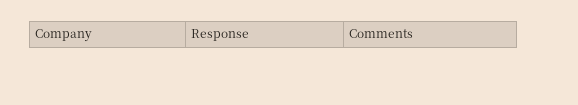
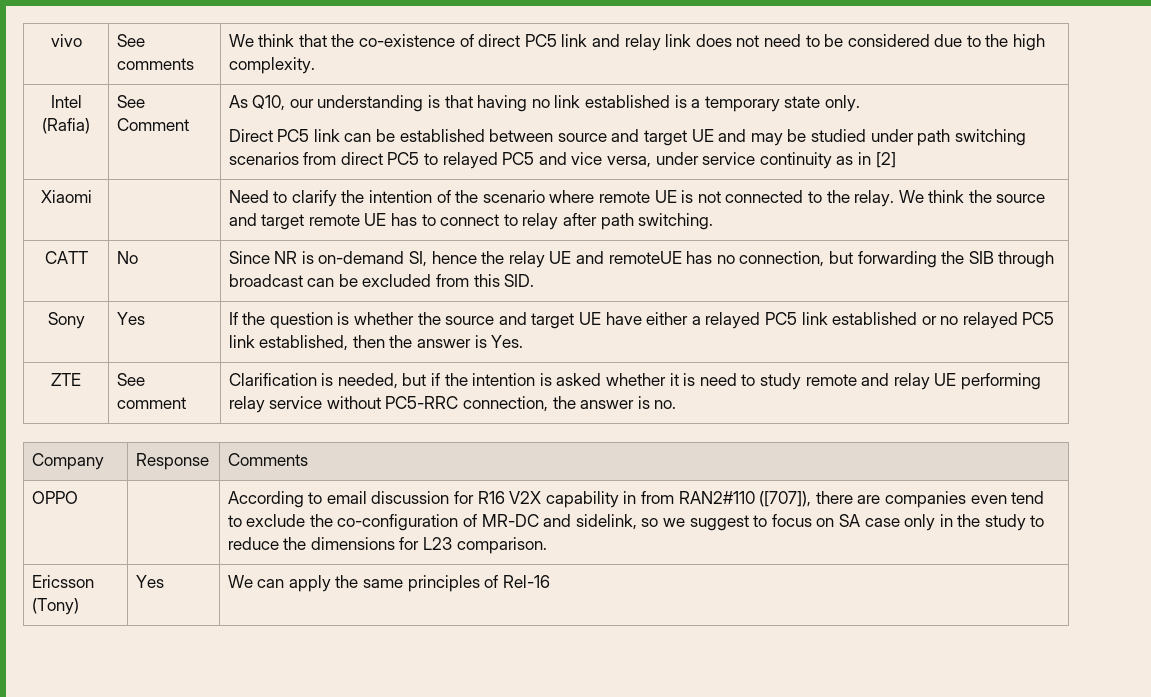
+ vivo | See comments | We think that the co-existence of direct PC5 link and relay link does not need to be considered due to the high complexity.
+ Intel (Rafia) | See Comment | As Q10, our understanding is that having no link established is a temporary state only.
+ Direct PC5 link can be established between source and target UE and may be studied under path switching scenarios from direct PC5 to relayed PC5 and vice versa, under service continuity as in [2]
+ Xiaomi | | Need to clarify the intention of the scenario where remote UE is not connected to the relay. We think the source and target remote UE has to connect to relay after path switching.
+ CATT | No | Since NR is on-demand SI, hence the relay UE and remoteUE has no connection, but forwarding the SIB through broadcast can be excluded from this SID.
+ Sony | Yes | If the question is whether the source and target UE have either a relayed PC5 link established or no relayed PC5 link established, then the answer is Yes.
+ ZTE | See comment | Clarification is needed, but if the intention is asked whether it is need to study remote and relay UE performing relay service without PC5-RRC connection, the answer is no.
  Company | Response | Comments
+ OPPO | | According to email discussion for R16 V2X capability in from RAN2#110 ([707]), there are companies even tend to exclude the co-configuration of MR-DC and sidelink, so we suggest to focus on SA case only in the study to reduce the dimensions for L23 comparison.
+ Ericsson (Tony) | Yes | We can apply the same principles of Rel-16

